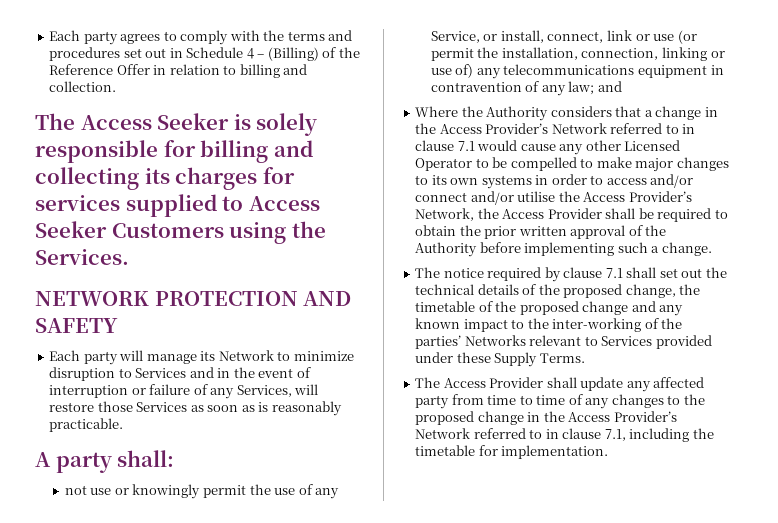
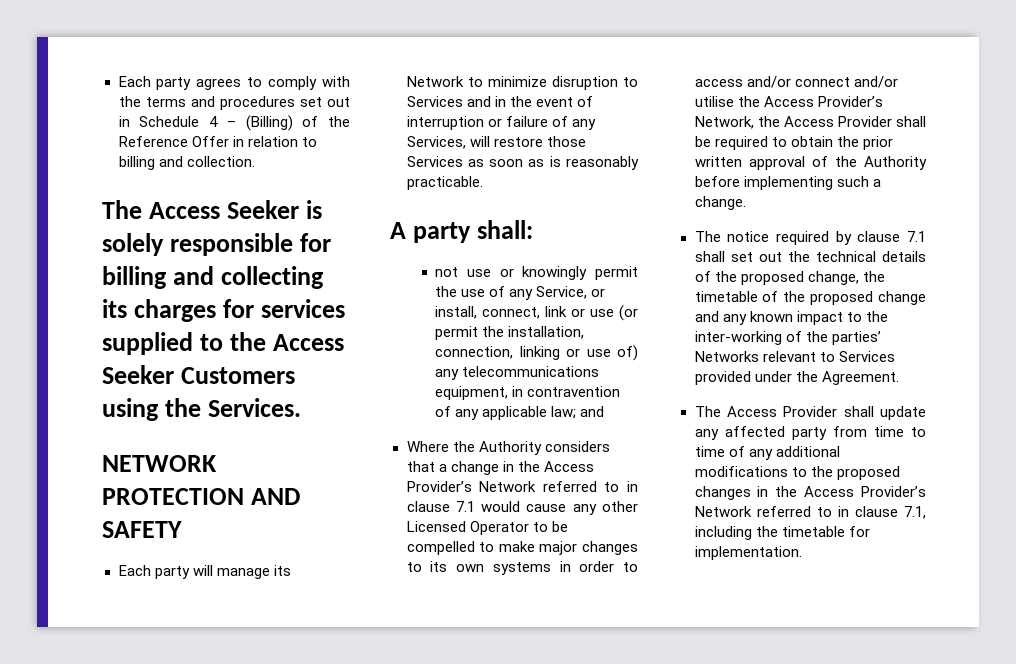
- The Access Seeker is solely responsible for billing and collecting its charges for services supplied to Access Seeker Customers using the Services.
+ The Access Seeker is solely responsible for billing and collecting its charges for services supplied to the Access Seeker Customers using the Services.
- not use or knowingly permit the use of any Service, or install, connect, link or use (or permit the installation, connection, linking or use of) any telecommunications equipment in contravention of any law; and
+ not use or knowingly permit the use of any Service, or install, connect, link or use (or permit the installation, connection, linking or use of) any telecommunications equipment, in contravention of any applicable law; and
- The notice required by clause 7.1 shall set out the technical details of the proposed change, the timetable of the proposed change and any known impact to the inter-working of the parties’ Networks relevant to Services provided under these Supply Terms.
+ The notice required by clause 7.1 shall set out the technical details of the proposed change, the timetable of the proposed change and any known impact to the inter-working of the parties’ Networks relevant to Services provided under the Agreement.
- The Access Provider shall update any affected party from time to time of any changes to the proposed change in the Access Provider’s Network referred to in clause 7.1, including the timetable for implementation.
+ The Access Provider shall update any affected party from time to time of any additional modifications to the proposed changes in the Access Provider’s Network referred to in clause 7.1, including the timetable for implementation.

